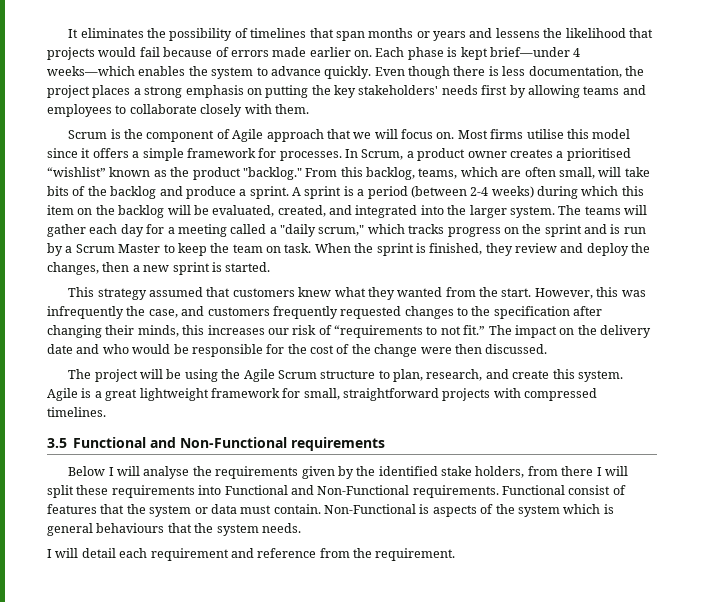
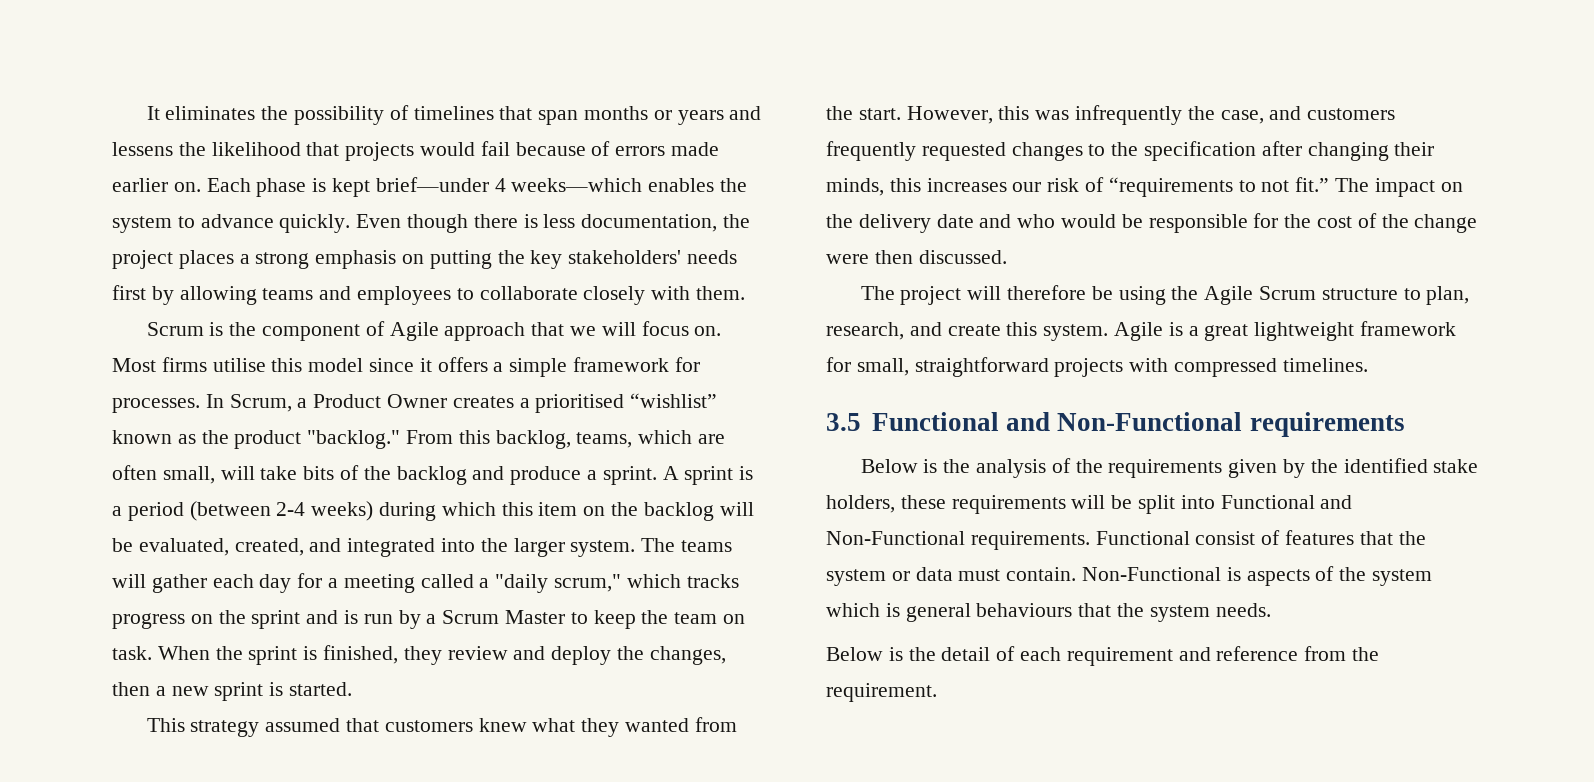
- In Scrum, a product owner creates a prioritised “wishlist” known as the product "backlog."
+ In Scrum, a Product Owner creates a prioritised “wishlist” known as the product "backlog."
- The project will be using the Agile Scrum structure to plan, research, and create this system.
+ The project will therefore be using the Agile Scrum structure to plan, research, and create this system.
- Below I will analyse the requirements given by the identified stake holders, from there I will split these requirements into Functional and Non-Functional requirements.
+ Below is the analysis of the requirements given by the identified stake holders, these requirements will be split into Functional and Non-Functional requirements.
- I will detail each requirement and reference from the requirement.
+ Below is the detail of each requirement and reference from the requirement.

